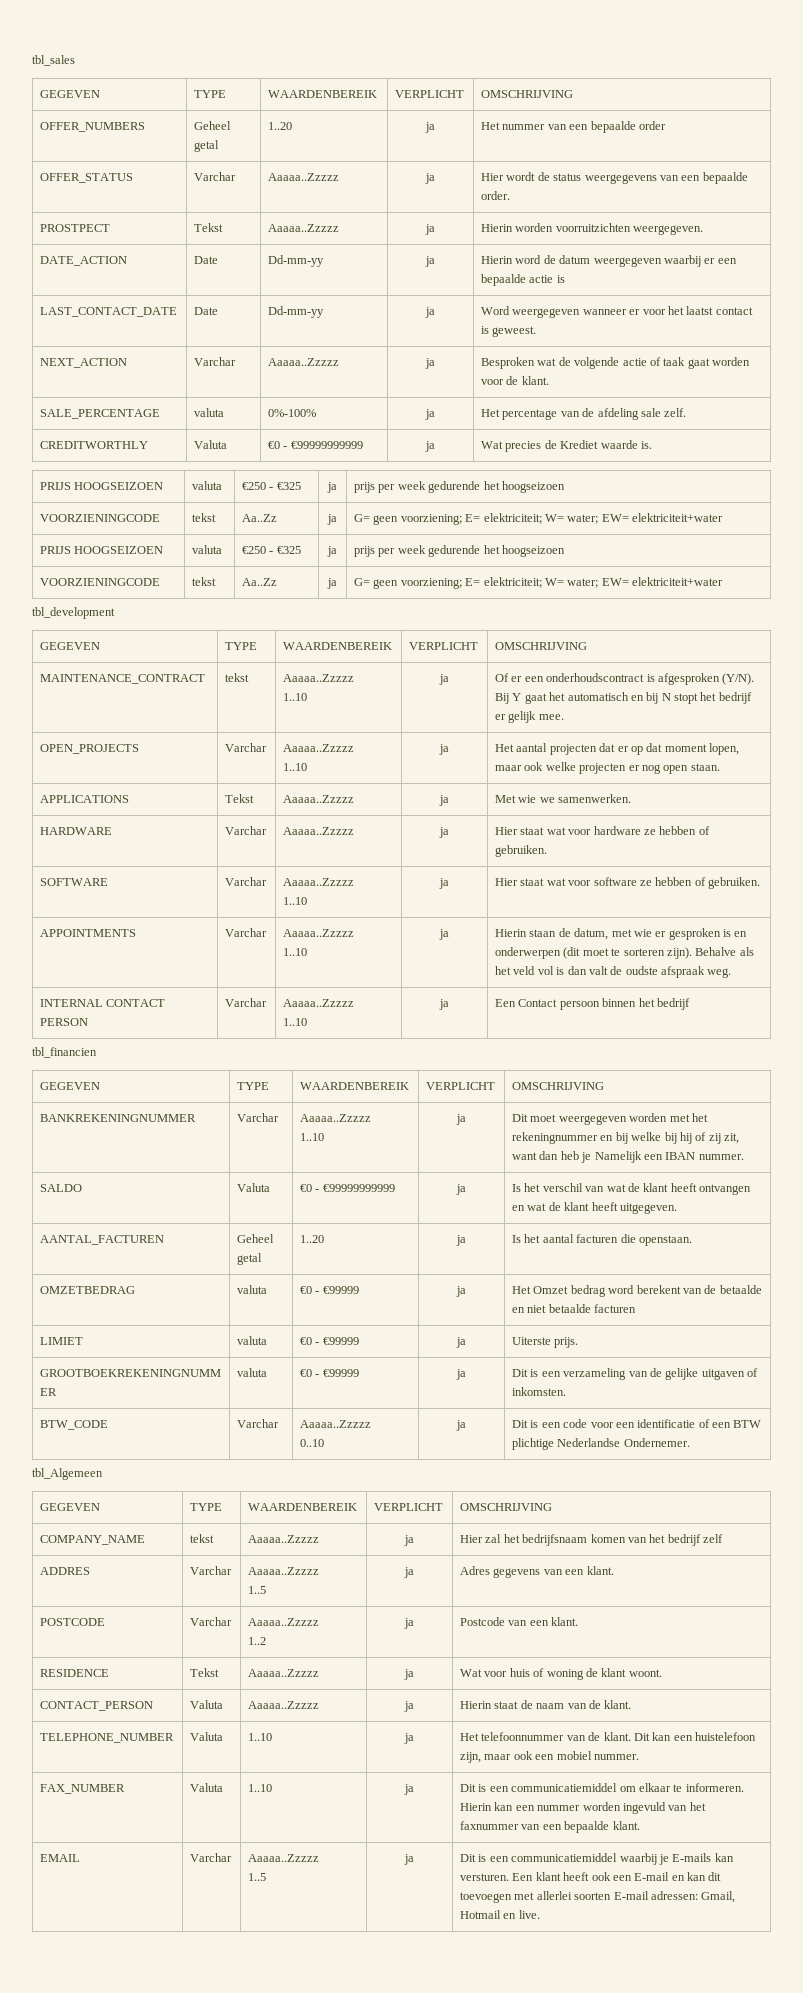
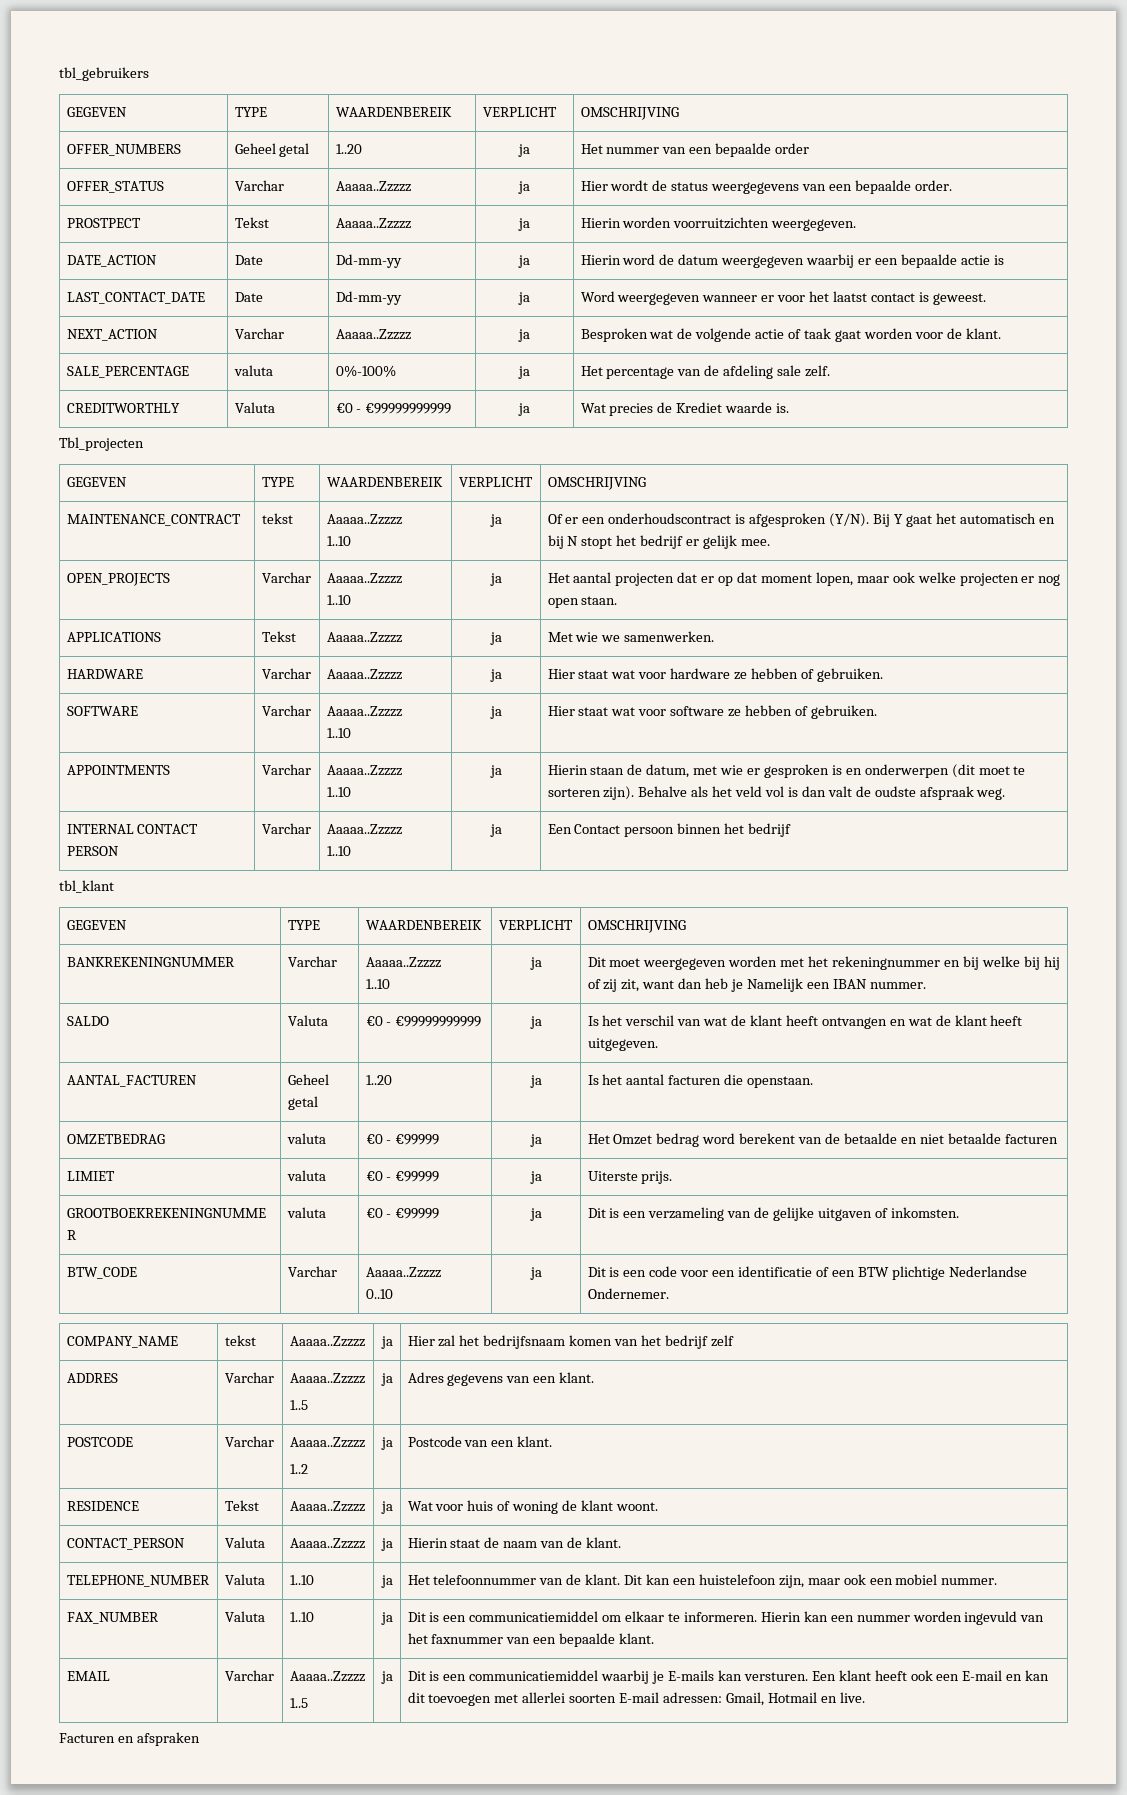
- tbl_sales
+ tbl_gebruikers
  CREDITWORTHLY | Valuta | €0 - €99999999999 | ja | Wat precies de Krediet waarde is.
- PRIJS HOOGSEIZOEN | valuta | €250 - €325 | ja | prijs per week gedurende het hoogseizoen
- VOORZIENINGCODE | tekst | Aa..Zz | ja | G= geen voorziening; E= elektriciteit; W= water; EW= elektriciteit+water
- PRIJS HOOGSEIZOEN | valuta | €250 - €325 | ja | prijs per week gedurende het hoogseizoen
- VOORZIENINGCODE | tekst | Aa..Zz | ja | G= geen voorziening; E= elektriciteit; W= water; EW= elektriciteit+water
- tbl_development
+ Tbl_projecten
- tbl_financien
+ tbl_klant
- tbl_Algemeen
- GEGEVEN | TYPE | WAARDENBEREIK | VERPLICHT | OMSCHRIJVING
+ Facturen en afspraken

